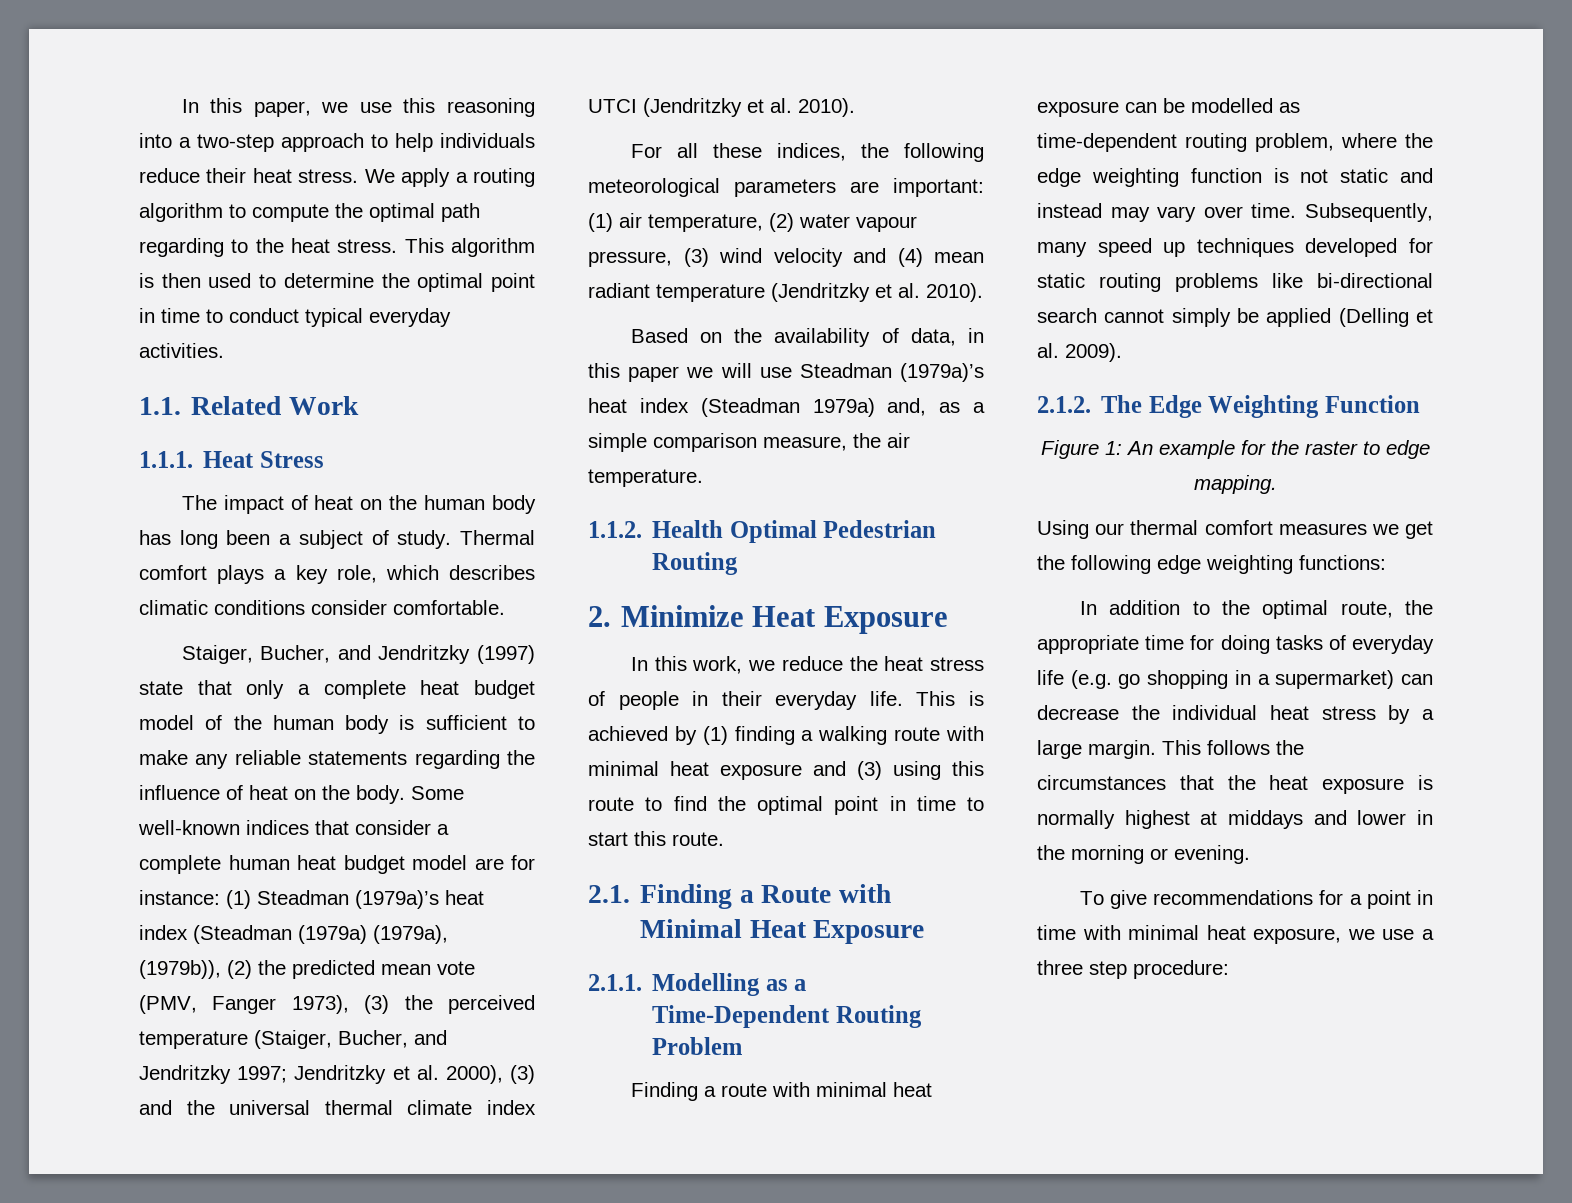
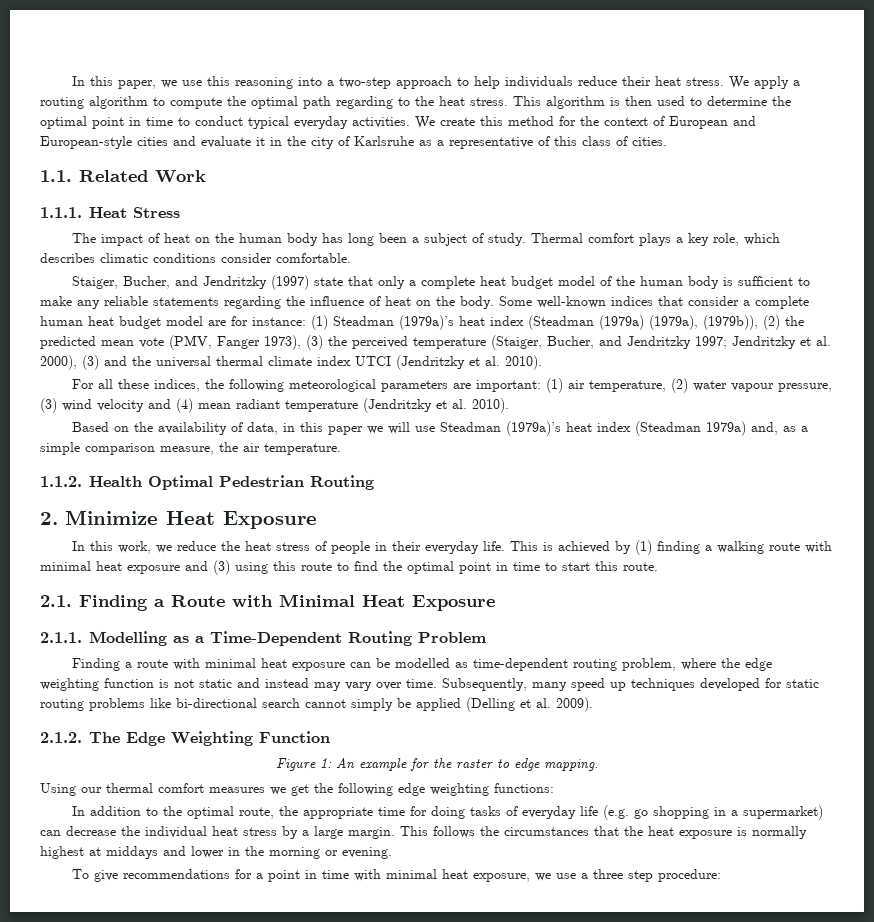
+ We create this method for the context of European and European-style cities and evaluate it in the city of Karlsruhe as a representative of this class of cities.

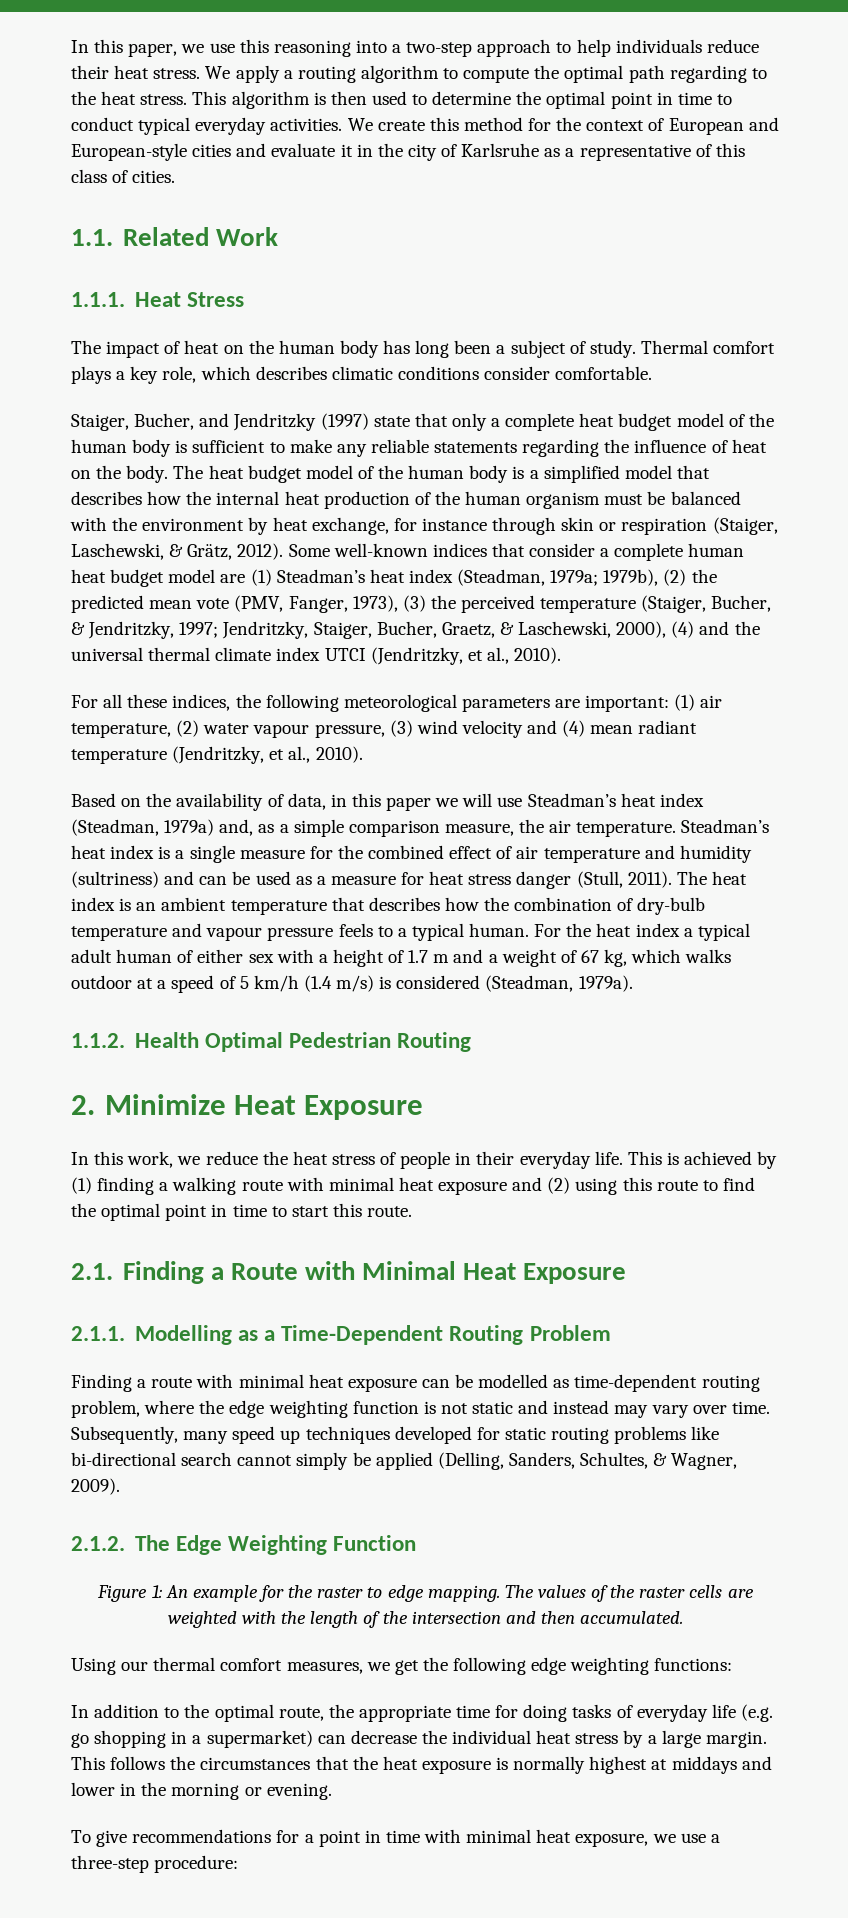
+ The heat budget model of the human body is a simplified model that describes how the internal heat production of the human organism must be balanced with the environment by heat exchange, for instance through skin or respiration (Staiger, Laschewski, & Grätz, 2012).
- Some well-known indices that consider a complete human heat budget model are for instance: (1) Steadman (1979a)’s heat index (Steadman (1979a) (1979a), (1979b)), (2) the predicted mean vote (PMV, Fanger 1973), (3) the perceived temperature (Staiger, Bucher, and Jendritzky 1997; Jendritzky et al. 2000), (3) and the universal thermal climate index UTCI (Jendritzky et al. 2010).
+ Some well-known indices that consider a complete human heat budget model are (1) Steadman’s heat index (Steadman, 1979a; 1979b), (2) the predicted mean vote (PMV, Fanger, 1973), (3) the perceived temperature (Staiger, Bucher, & Jendritzky, 1997; Jendritzky, Staiger, Bucher, Graetz, & Laschewski, 2000), (4) and the universal thermal climate index UTCI (Jendritzky, et al., 2010).
- For all these indices, the following meteorological parameters are important: (1) air temperature, (2) water vapour pressure, (3) wind velocity and (4) mean radiant temperature (Jendritzky et al. 2010).
+ For all these indices, the following meteorological parameters are important: (1) air temperature, (2) water vapour pressure, (3) wind velocity and (4) mean radiant temperature (Jendritzky, et al., 2010).
- Based on the availability of data, in this paper we will use Steadman (1979a)’s heat index (Steadman 1979a) and, as a simple comparison measure, the air temperature.
+ Based on the availability of data, in this paper we will use Steadman’s heat index (Steadman, 1979a) and, as a simple comparison measure, the air temperature. Steadman’s heat index is a single measure for the combined effect of air temperature and humidity (sultriness) and can be used as a measure for heat stress danger (Stull, 2011). The heat index is an ambient temperature that describes how the combination of dry-bulb temperature and vapour pressure feels to a typical human. For the heat index a typical adult human of either sex with a height of 1.7 m and a weight of 67 kg, which walks outdoor at a speed of 5 km/h (1.4 m/s) is considered (Steadman, 1979a).
- This is achieved by (1) finding a walking route with minimal heat exposure and (3) using this route to find the optimal point in time to start this route.
+ This is achieved by (1) finding a walking route with minimal heat exposure and (2) using this route to find the optimal point in time to start this route.
- Subsequently, many speed up techniques developed for static routing problems like bi-directional search cannot simply be applied (Delling et al. 2009).
+ Subsequently, many speed up techniques developed for static routing problems like bi-directional search cannot simply be applied (Delling, Sanders, Schultes, & Wagner, 2009).
+ The values of the raster cells are weighted with the length of the intersection and then accumulated.
- Using our thermal comfort measures we get the following edge weighting functions:
+ Using our thermal comfort measures, we get the following edge weighting functions:
- To give recommendations for a point in time with minimal heat exposure, we use a three step procedure:
+ To give recommendations for a point in time with minimal heat exposure, we use a three-step procedure:

